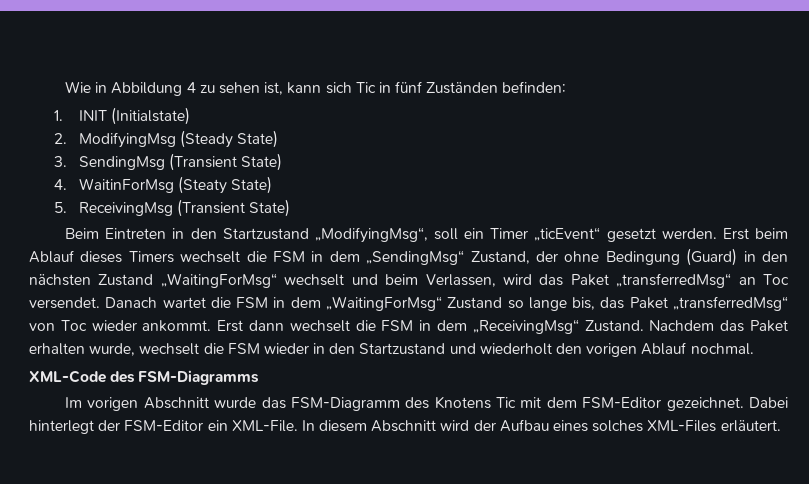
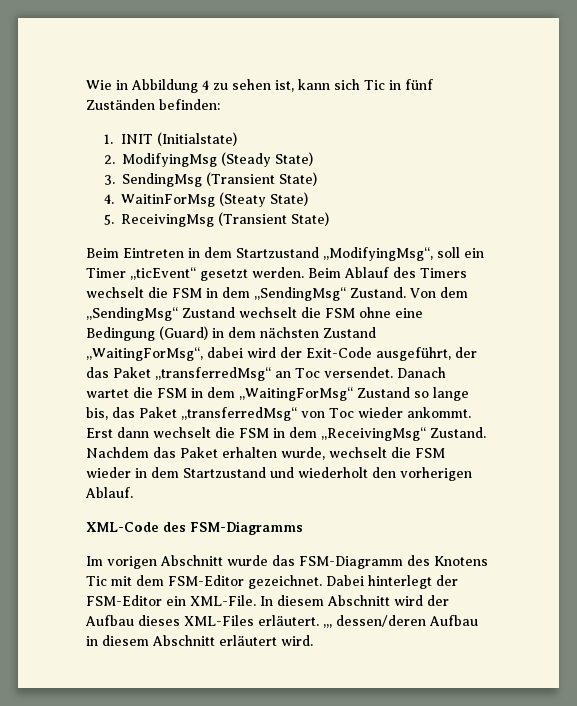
- Beim Eintreten in den Startzustand „ModifyingMsg“, soll ein Timer „ticEvent“ gesetzt werden.
+ Beim Eintreten in dem Startzustand „ModifyingMsg“, soll ein Timer „ticEvent“ gesetzt werden.
- Erst beim Ablauf dieses Timers wechselt die FSM in dem „SendingMsg“ Zustand, der ohne Bedingung (Guard) in den nächsten Zustand „WaitingForMsg“ wechselt und beim Verlassen, wird das Paket „transferredMsg“ an Toc versendet.
+ Beim Ablauf des Timers wechselt die FSM in dem „SendingMsg“ Zustand. Von dem „SendingMsg“ Zustand wechselt die FSM ohne eine Bedingung (Guard) in dem nächsten Zustand „WaitingForMsg“, dabei wird der Exit-Code ausgeführt, der das Paket „transferredMsg“ an Toc versendet.
- Nachdem das Paket erhalten wurde, wechselt die FSM wieder in den Startzustand und wiederholt den vorigen Ablauf nochmal.
+ Nachdem das Paket erhalten wurde, wechselt die FSM wieder in dem Startzustand und wiederholt den vorherigen Ablauf.
- In diesem Abschnitt wird der Aufbau eines solches XML-Files erläutert.
+ In diesem Abschnitt wird der Aufbau dieses XML-Files erläutert. „, dessen/deren Aufbau in diesem Abschnitt erläutert wird.

